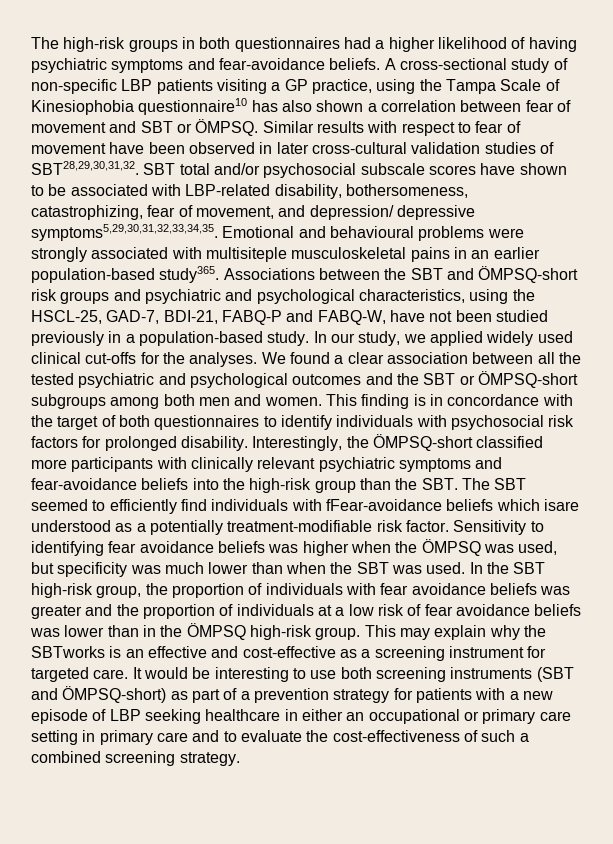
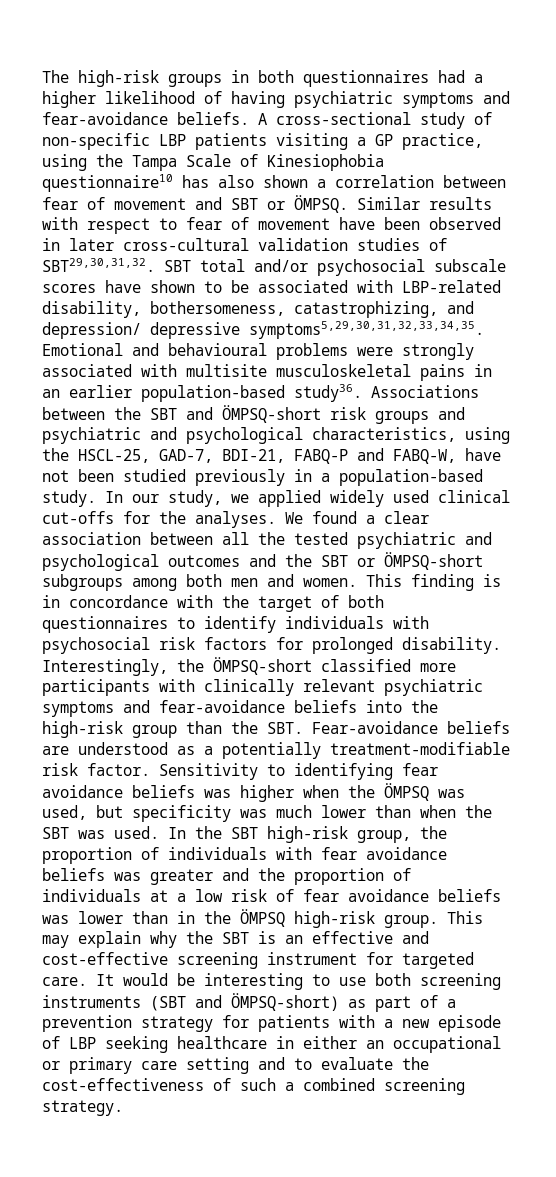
- Similar results with respect to fear of movement have been observed in later cross-cultural validation studies of SBT28,29,30,31,32.
+ Similar results with respect to fear of movement have been observed in later cross-cultural validation studies of SBT29,30,31,32.
- SBT total and/or psychosocial subscale scores have shown to be associated with LBP-related disability, bothersomeness, catastrophizing, fear of movement, and depression/ depressive symptoms5,29,30,31,32,33,34,35.
+ SBT total and/or psychosocial subscale scores have shown to be associated with LBP-related disability, bothersomeness, catastrophizing, and depression/ depressive symptoms5,29,30,31,32,33,34,35.
- Emotional and behavioural problems were strongly associated with multisiteple musculoskeletal pains in an earlier population-based study365.
+ Emotional and behavioural problems were strongly associated with multisite musculoskeletal pains in an earlier population-based study36.
- Interestingly, the ÖMPSQ-short classified more participants with clinically relevant psychiatric symptoms and fear-avoidance beliefs into the high-risk group than the SBT. The SBT seemed to efficiently find individuals with fFear-avoidance beliefs which isare understood as a potentially treatment-modifiable risk factor.
+ Interestingly, the ÖMPSQ-short classified more participants with clinically relevant psychiatric symptoms and fear-avoidance beliefs into the high-risk group than the SBT. Fear-avoidance beliefs are understood as a potentially treatment-modifiable risk factor.
- This may explain why the SBTworks is an effective and cost-effective as a screening instrument for targeted care.
+ This may explain why the SBT is an effective and cost-effective screening instrument for targeted care.
- It would be interesting to use both screening instruments (SBT and ÖMPSQ-short) as part of a prevention strategy for patients with a new episode of LBP seeking healthcare in either an occupational or primary care setting in primary care and to evaluate the cost-effectiveness of such a combined screening strategy.
+ It would be interesting to use both screening instruments (SBT and ÖMPSQ-short) as part of a prevention strategy for patients with a new episode of LBP seeking healthcare in either an occupational or primary care setting and to evaluate the cost-effectiveness of such a combined screening strategy.

